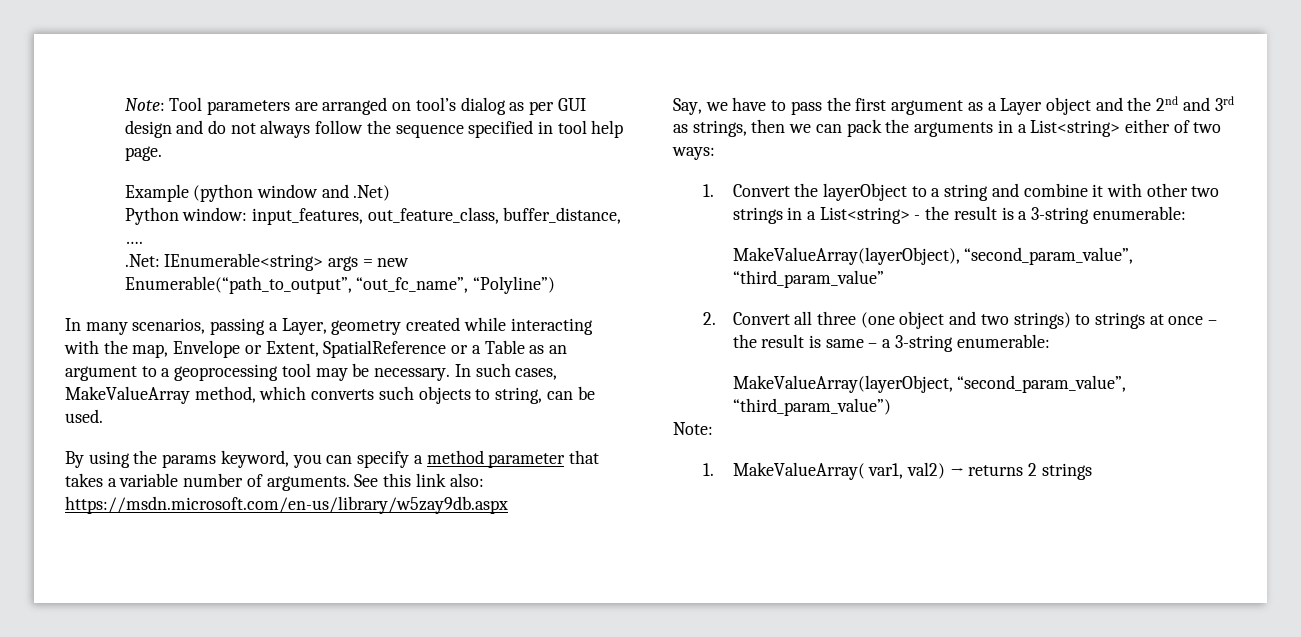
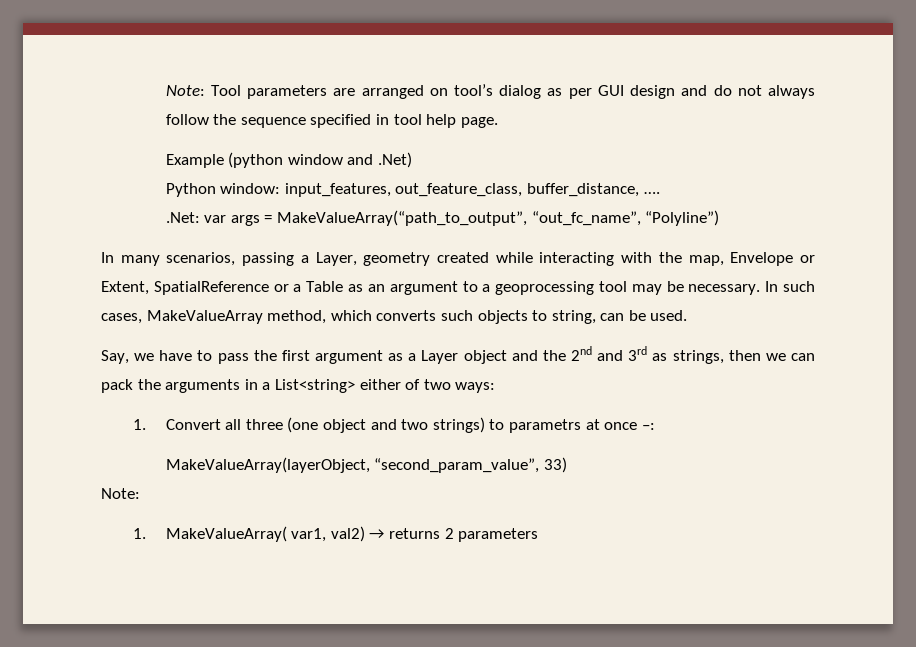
- .Net: IEnumerable<string> args = new Enumerable(“path_to_output”, “out_fc_name”, “Polyline”)
+ .Net: var args = MakeValueArray(“path_to_output”, “out_fc_name”, “Polyline”)
- By using the params keyword, you can specify a method parameter that takes a variable number of arguments. See this link also: https://msdn.microsoft.com/en-us/library/w5zay9db.aspx
- 1. Convert the layerObject to a string and combine it with other two strings in a List<string> - the result is a 3-string enumerable:
- MakeValueArray(layerObject), “second_param_value”, “third_param_value”
- 2. Convert all three (one object and two strings) to strings at once – the result is same – a 3-string enumerable:
+ 1. Convert all three (one object and two strings) to parametrs at once –:
- MakeValueArray(layerObject, “second_param_value”, “third_param_value”)
+ MakeValueArray(layerObject, “second_param_value”, 33)
- 1. MakeValueArray( var1, val2) → returns 2 strings
+ 1. MakeValueArray( var1, val2) → returns 2 parameters

